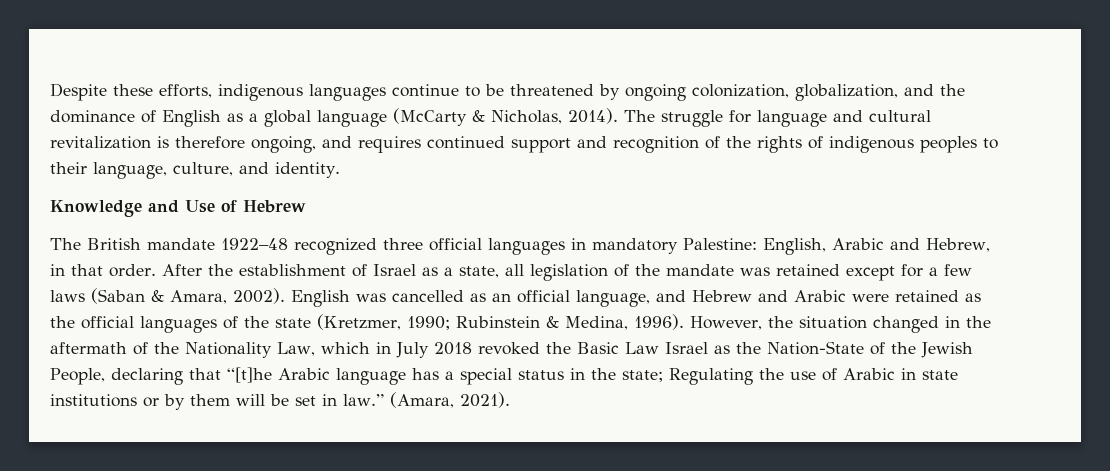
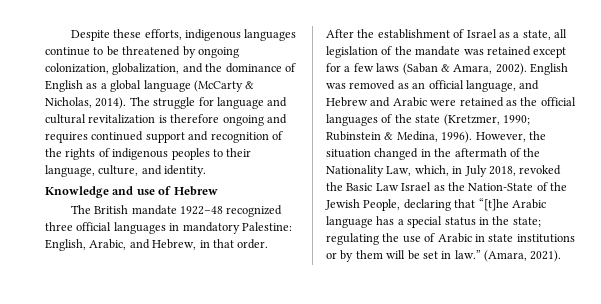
- The struggle for language and cultural revitalization is therefore ongoing, and requires continued support and recognition of the rights of indigenous peoples to their language, culture, and identity.
+ The struggle for language and cultural revitalization is therefore ongoing and requires continued support and recognition of the rights of indigenous peoples to their language, culture, and identity.
- Knowledge and Use of Hebrew
+ Knowledge and use of Hebrew
- The British mandate 1922–48 recognized three official languages in mandatory Palestine: English, Arabic and Hebrew, in that order.
+ The British mandate 1922–48 recognized three official languages in mandatory Palestine: English, Arabic, and Hebrew, in that order.
- English was cancelled as an official language, and Hebrew and Arabic were retained as the official languages of the state (Kretzmer, 1990; Rubinstein & Medina, 1996).
+ English was removed as an official language, and Hebrew and Arabic were retained as the official languages of the state (Kretzmer, 1990; Rubinstein & Medina, 1996).
- However, the situation changed in the aftermath of the Nationality Law, which in July 2018 revoked the Basic Law Israel as the Nation-State of the Jewish People, declaring that “[t]he Arabic language has a special status in the state; Regulating the use of Arabic in state institutions or by them will be set in law.”
+ However, the situation changed in the aftermath of the Nationality Law, which, in July 2018, revoked the Basic Law Israel as the Nation-State of the Jewish People, declaring that “[t]he Arabic language has a special status in the state; regulating the use of Arabic in state institutions or by them will be set in law.”

